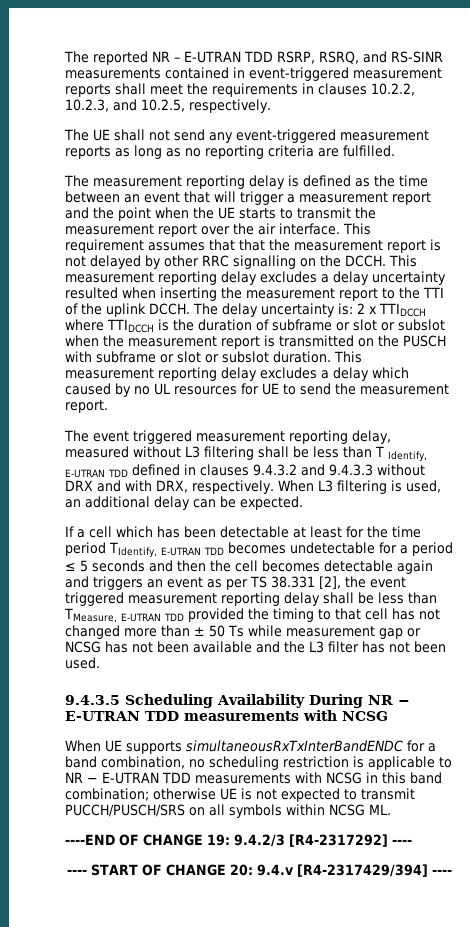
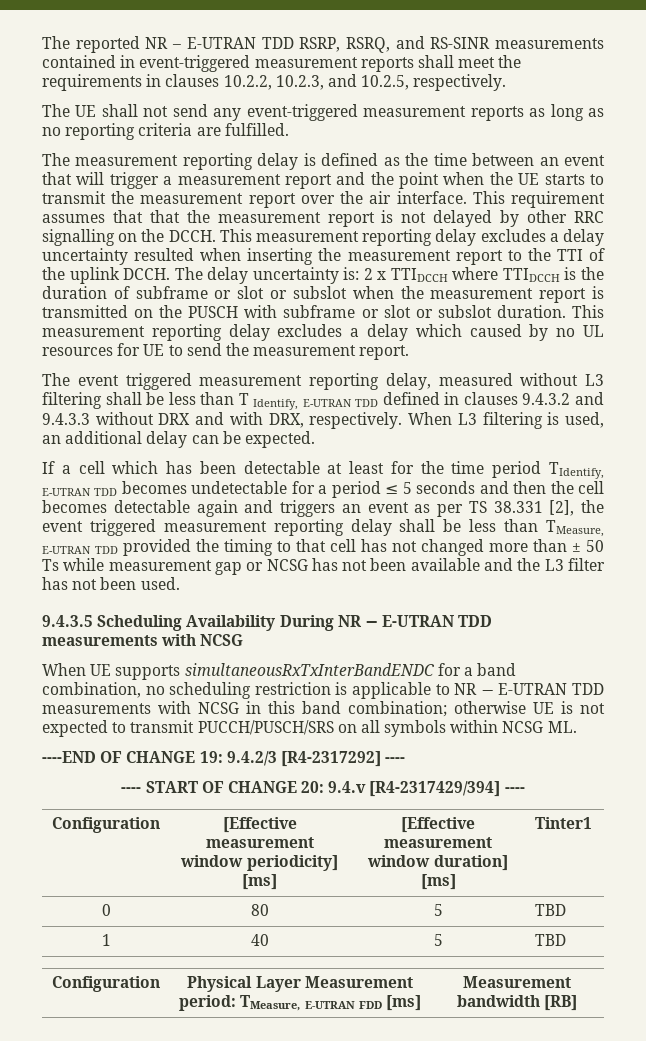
+ Configuration | [Effective measurement window periodicity] [ms] | [Effective measurement window duration] [ms] | Tinter1
+ 0 | 80 | 5 | TBD
+ 1 | 40 | 5 | TBD
+ Configuration | Physical Layer Measurement period: TMeasure, E-UTRAN FDD [ms] | Measurement bandwidth [RB]

